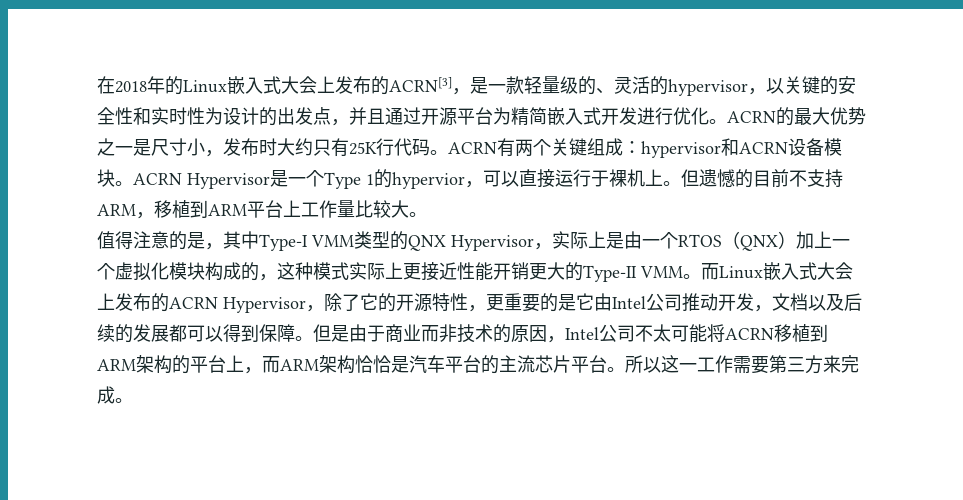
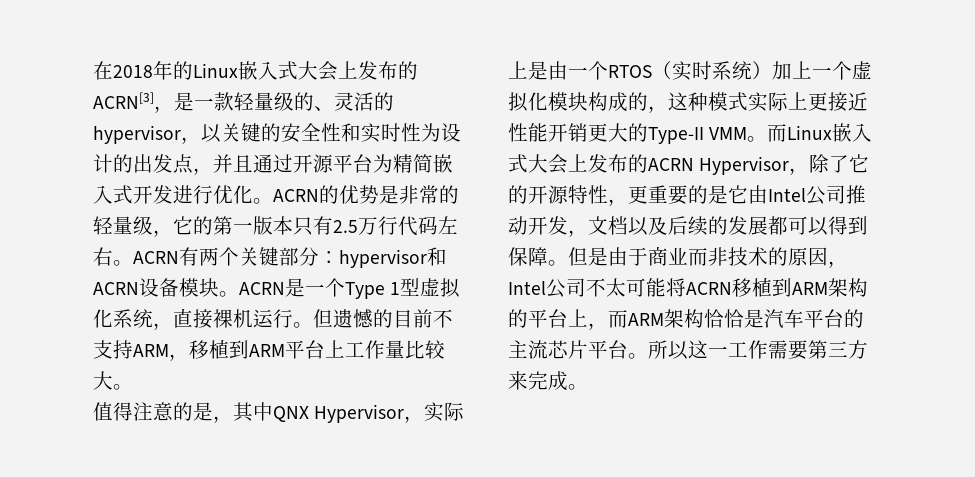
- ACRN的最大优势之一是尺寸小，发布时大约只有25K行代码。
+ ACRN的优势是非常的轻量级，它的第一版本只有2.5万行代码左右。
- ACRN有两个关键组成：hypervisor和ACRN设备模块。
+ ACRN有两个关键部分：hypervisor和ACRN设备模块。
- ACRN Hypervisor是一个Type 1的hypervior，可以直接运行于裸机上。
+ ACRN是一个Type 1型虚拟化系统，直接裸机运行。
- 值得注意的是，其中Type-I VMM类型的QNX Hypervisor，实际上是由一个RTOS（QNX）加上一个虚拟化模块构成的，这种模式实际上更接近性能开销更大的Type-II VMM。
+ 值得注意的是，其中QNX Hypervisor，实际上是由一个RTOS（实时系统）加上一个虚拟化模块构成的，这种模式实际上更接近性能开销更大的Type-II VMM。

